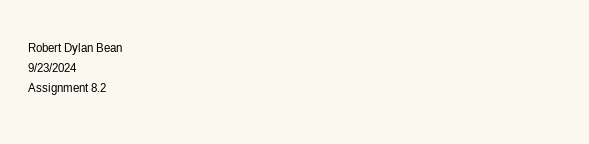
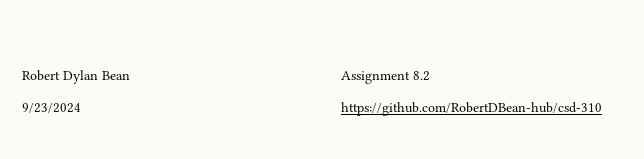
+ https://github.com/RobertDBean-hub/csd-310

